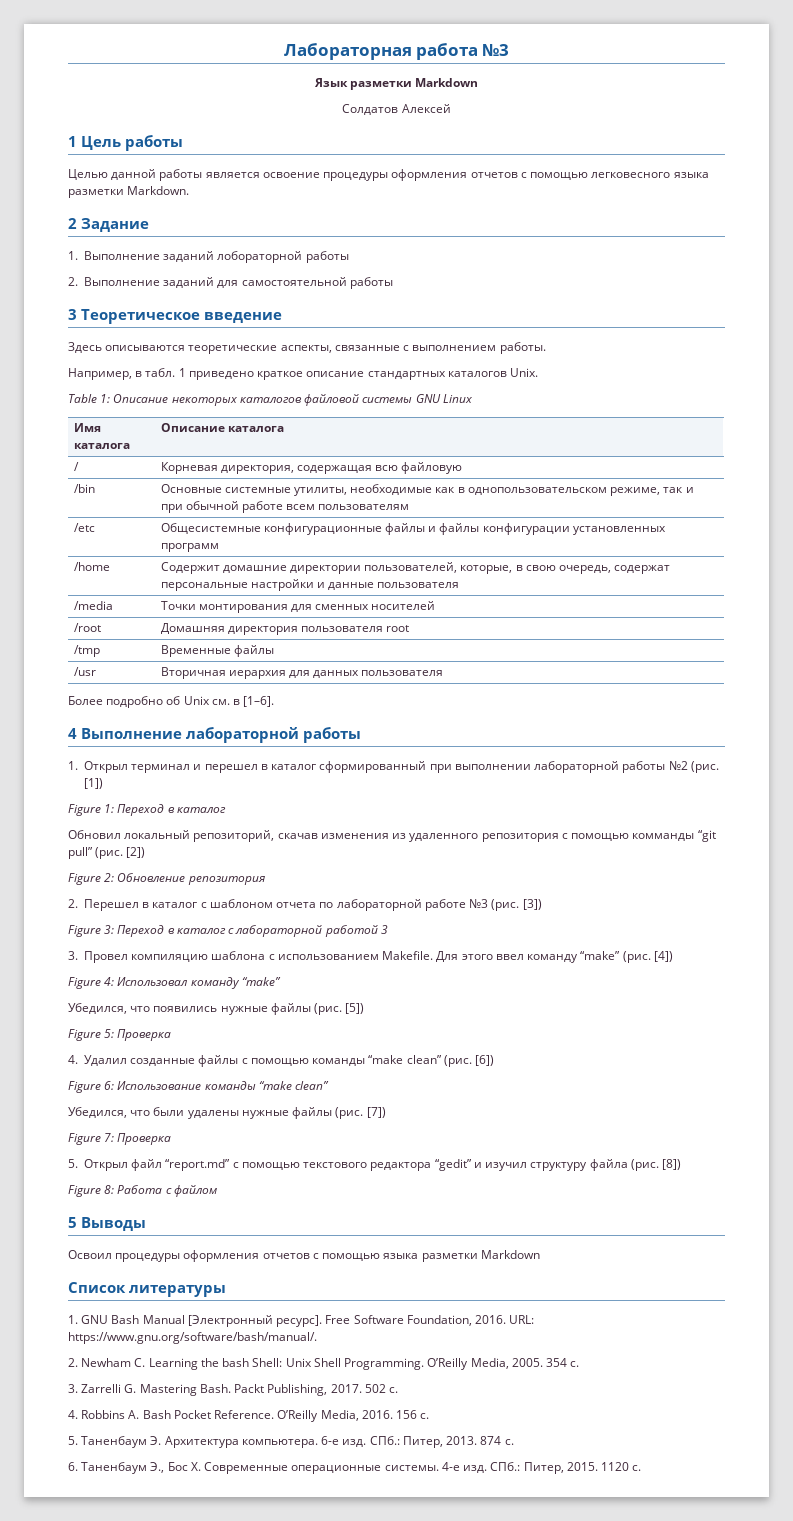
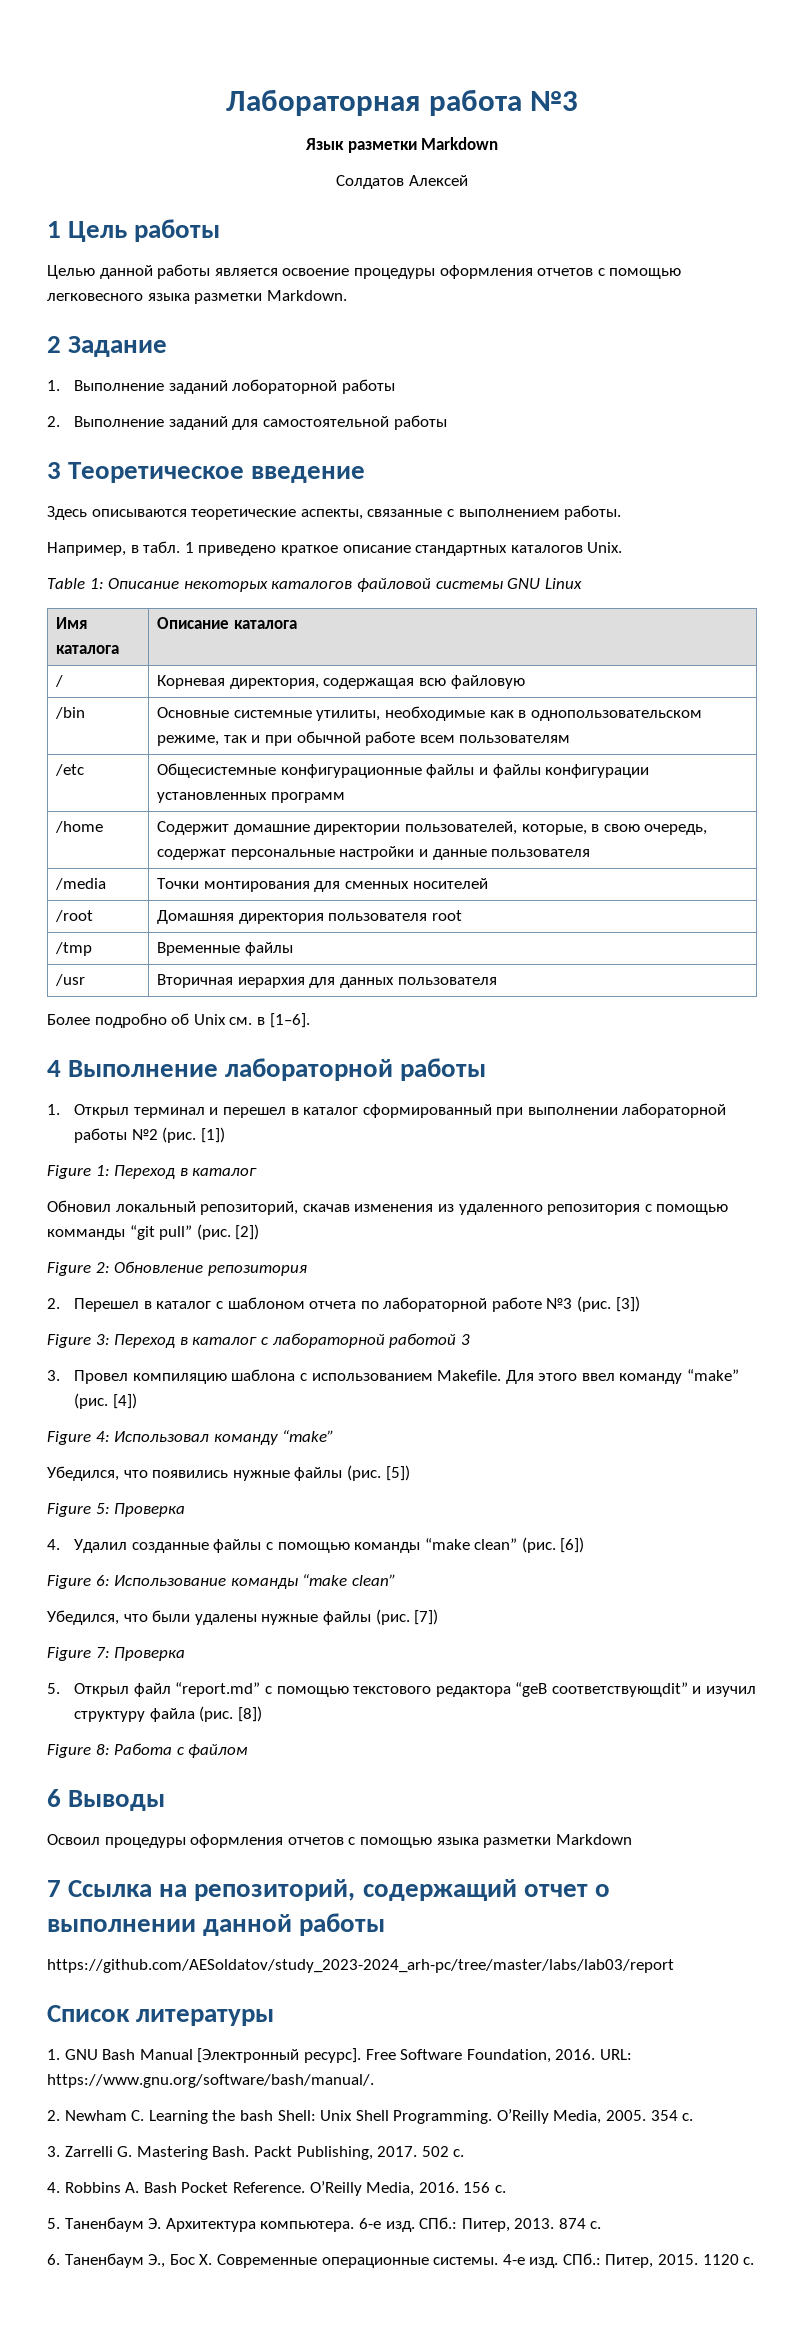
- 5. Открыл файл “report.md” с помощью текстового редактора “gedit” и изучил структуру файла (рис.
+ 5. Открыл файл “report.md” с помощью текстового редактора “geВ соответствующdit” и изучил структуру файла (рис.
- 5 Выводы
+ 6 Выводы
+ 7 Ссылка на репозиторий, содержащий отчет о выполнении данной работы
+ https://github.com/AESoldatov/study_2023-2024_arh-pc/tree/master/labs/lab03/report

